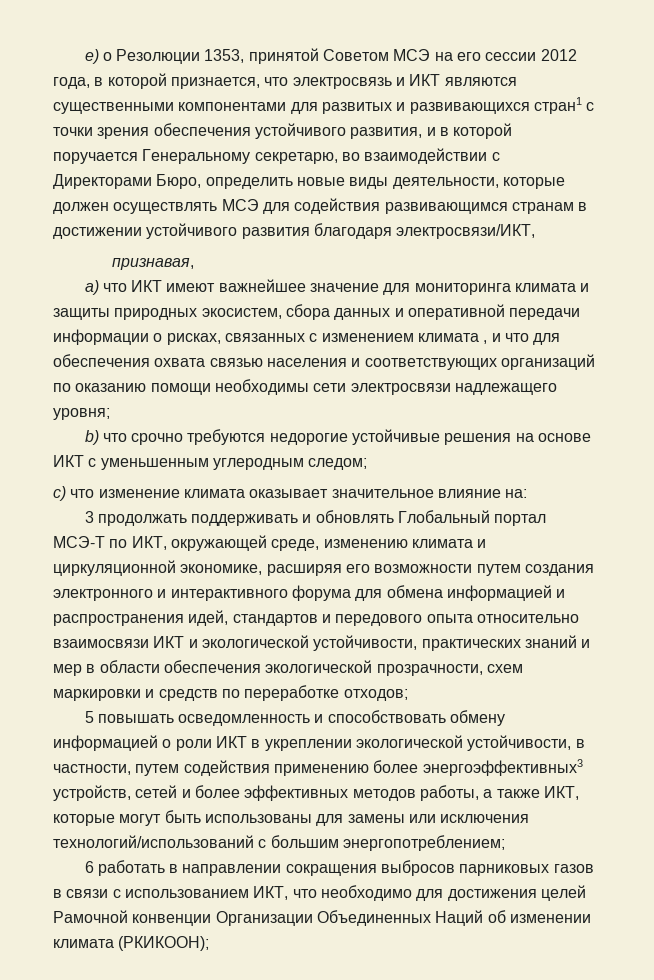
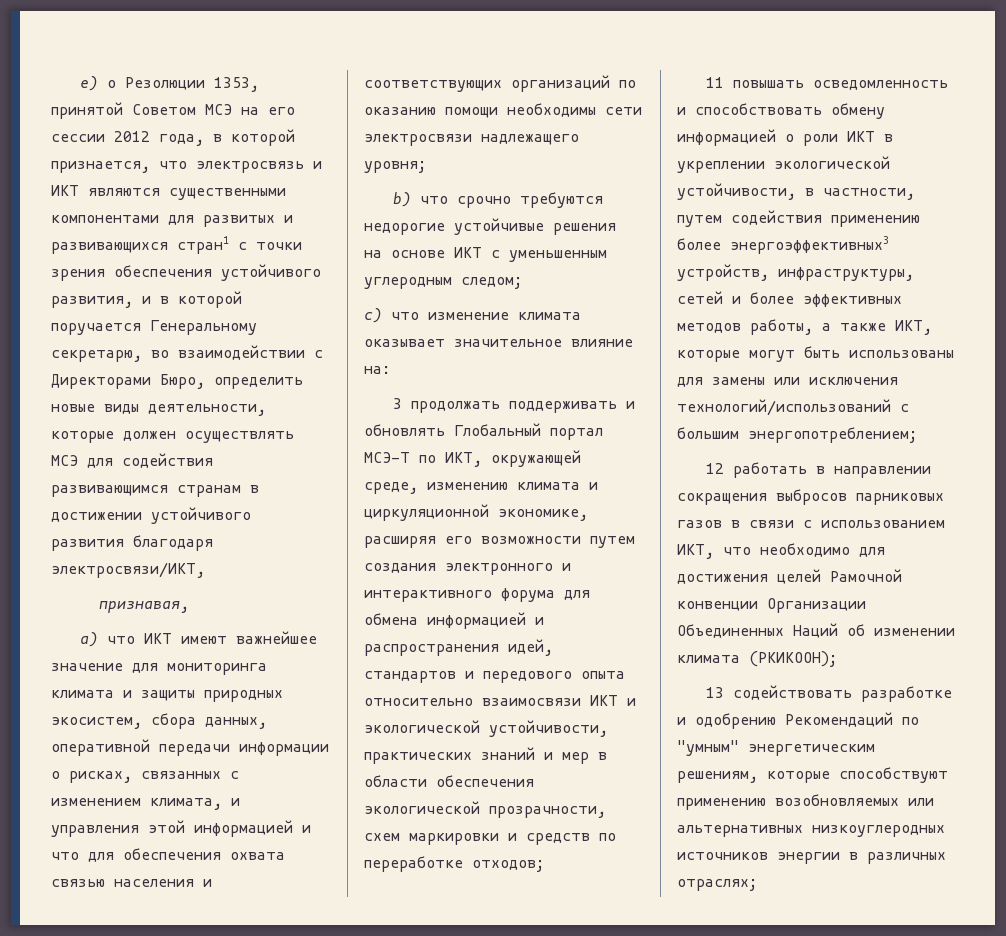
- a) что ИКТ имеют важнейшее значение для мониторинга климата и защиты природных экосистем, сбора данных и оперативной передачи информации о рисках, связанных с изменением климата , и что для обеспечения охвата связью населения и соответствующих организаций по оказанию помощи необходимы сети электросвязи надлежащего уровня;
+ a) что ИКТ имеют важнейшее значение для мониторинга климата и защиты природных экосистем, сбора данных, оперативной передачи информации о рисках, связанных с изменением климата, и управления этой информацией и что для обеспечения охвата связью населения и соответствующих организаций по оказанию помощи необходимы сети электросвязи надлежащего уровня;
- 5 повышать осведомленность и способствовать обмену информацией о роли ИКТ в укреплении экологической устойчивости, в частности, путем содействия применению более энергоэффективных3 устройств, сетей и более эффективных методов работы, а также ИКТ, которые могут быть использованы для замены или исключения технологий/использований с большим энергопотреблением;
+ 11 повышать осведомленность и способствовать обмену информацией о роли ИКТ в укреплении экологической устойчивости, в частности, путем содействия применению более энергоэффективных3 устройств, инфраструктуры, сетей и более эффективных методов работы, а также ИКТ, которые могут быть использованы для замены или исключения технологий/использований с большим энергопотреблением;
- 6 работать в направлении сокращения выбросов парниковых газов в связи с использованием ИКТ, что необходимо для достижения целей Рамочной конвенции Организации Объединенных Наций об изменении климата (РКИКООН);
+ 12 работать в направлении сокращения выбросов парниковых газов в связи с использованием ИКТ, что необходимо для достижения целей Рамочной конвенции Организации Объединенных Наций об изменении климата (РКИКООН);
+ 13 содействовать разработке и одобрению Рекомендаций по "умным" энергетическим решениям, которые способствуют применению возобновляемых или альтернативных низкоуглеродных источников энергии в различных отраслях;

